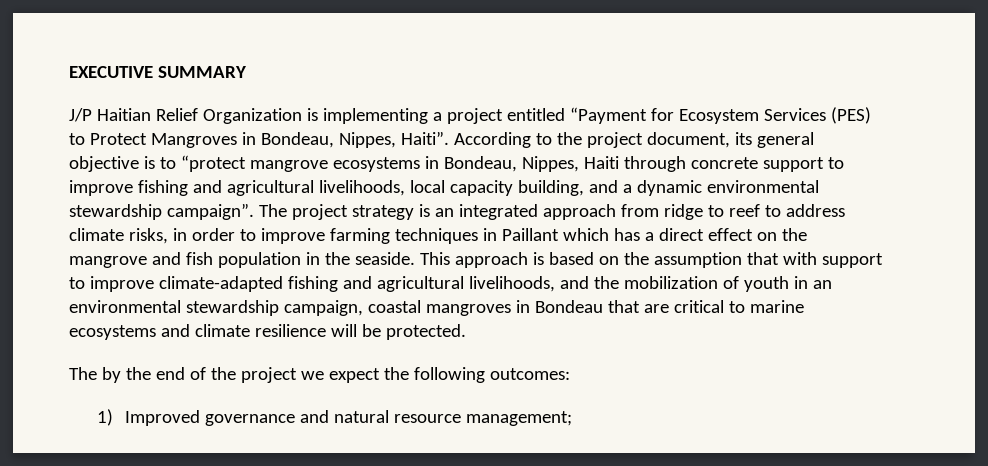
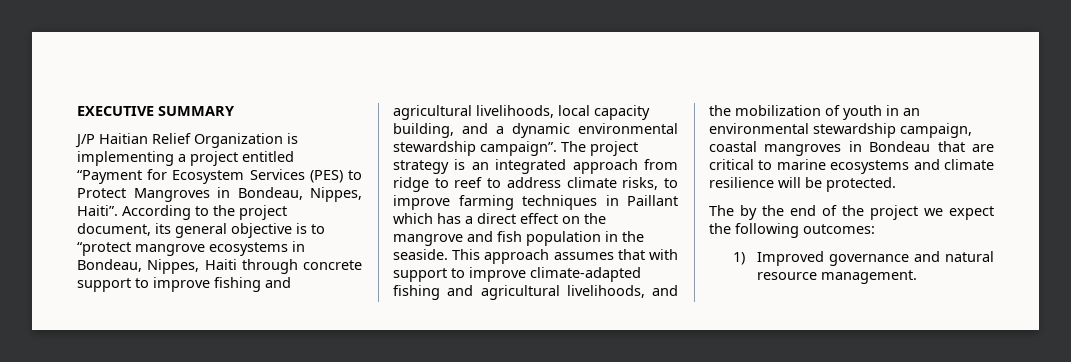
- The project strategy is an integrated approach from ridge to reef to address climate risks, in order to improve farming techniques in Paillant which has a direct effect on the mangrove and fish population in the seaside.
+ The project strategy is an integrated approach from ridge to reef to address climate risks, to improve farming techniques in Paillant which has a direct effect on the mangrove and fish population in the seaside.
- This approach is based on the assumption that with support to improve climate-adapted fishing and agricultural livelihoods, and the mobilization of youth in an environmental stewardship campaign, coastal mangroves in Bondeau that are critical to marine ecosystems and climate resilience will be protected.
+ This approach assumes that with support to improve climate-adapted fishing and agricultural livelihoods, and the mobilization of youth in an environmental stewardship campaign, coastal mangroves in Bondeau that are critical to marine ecosystems and climate resilience will be protected.
- 1) Improved governance and natural resource management;
+ 1) Improved governance and natural resource management.

